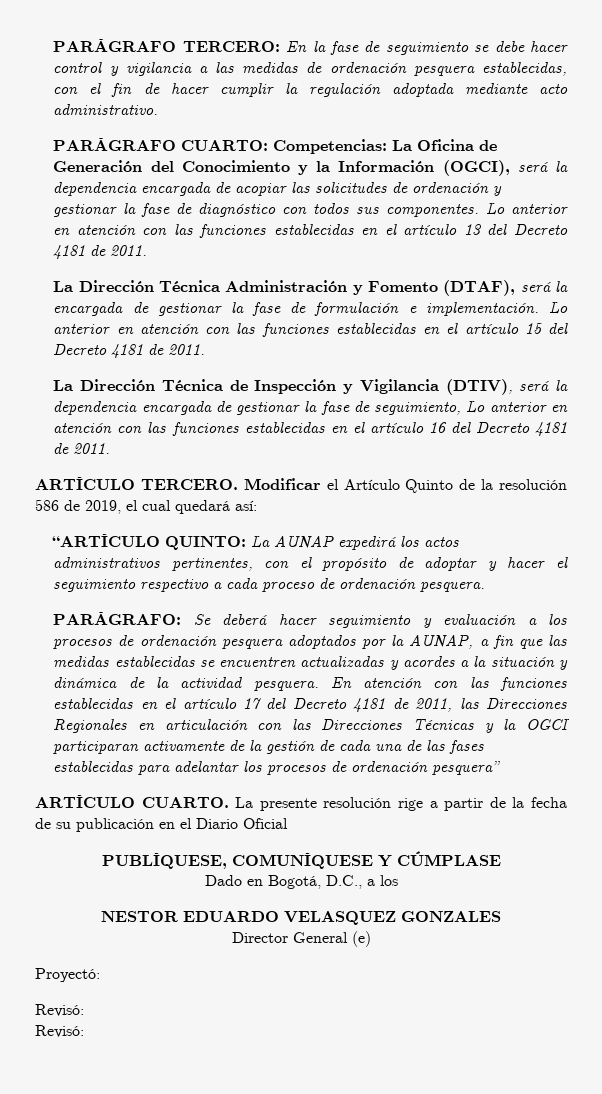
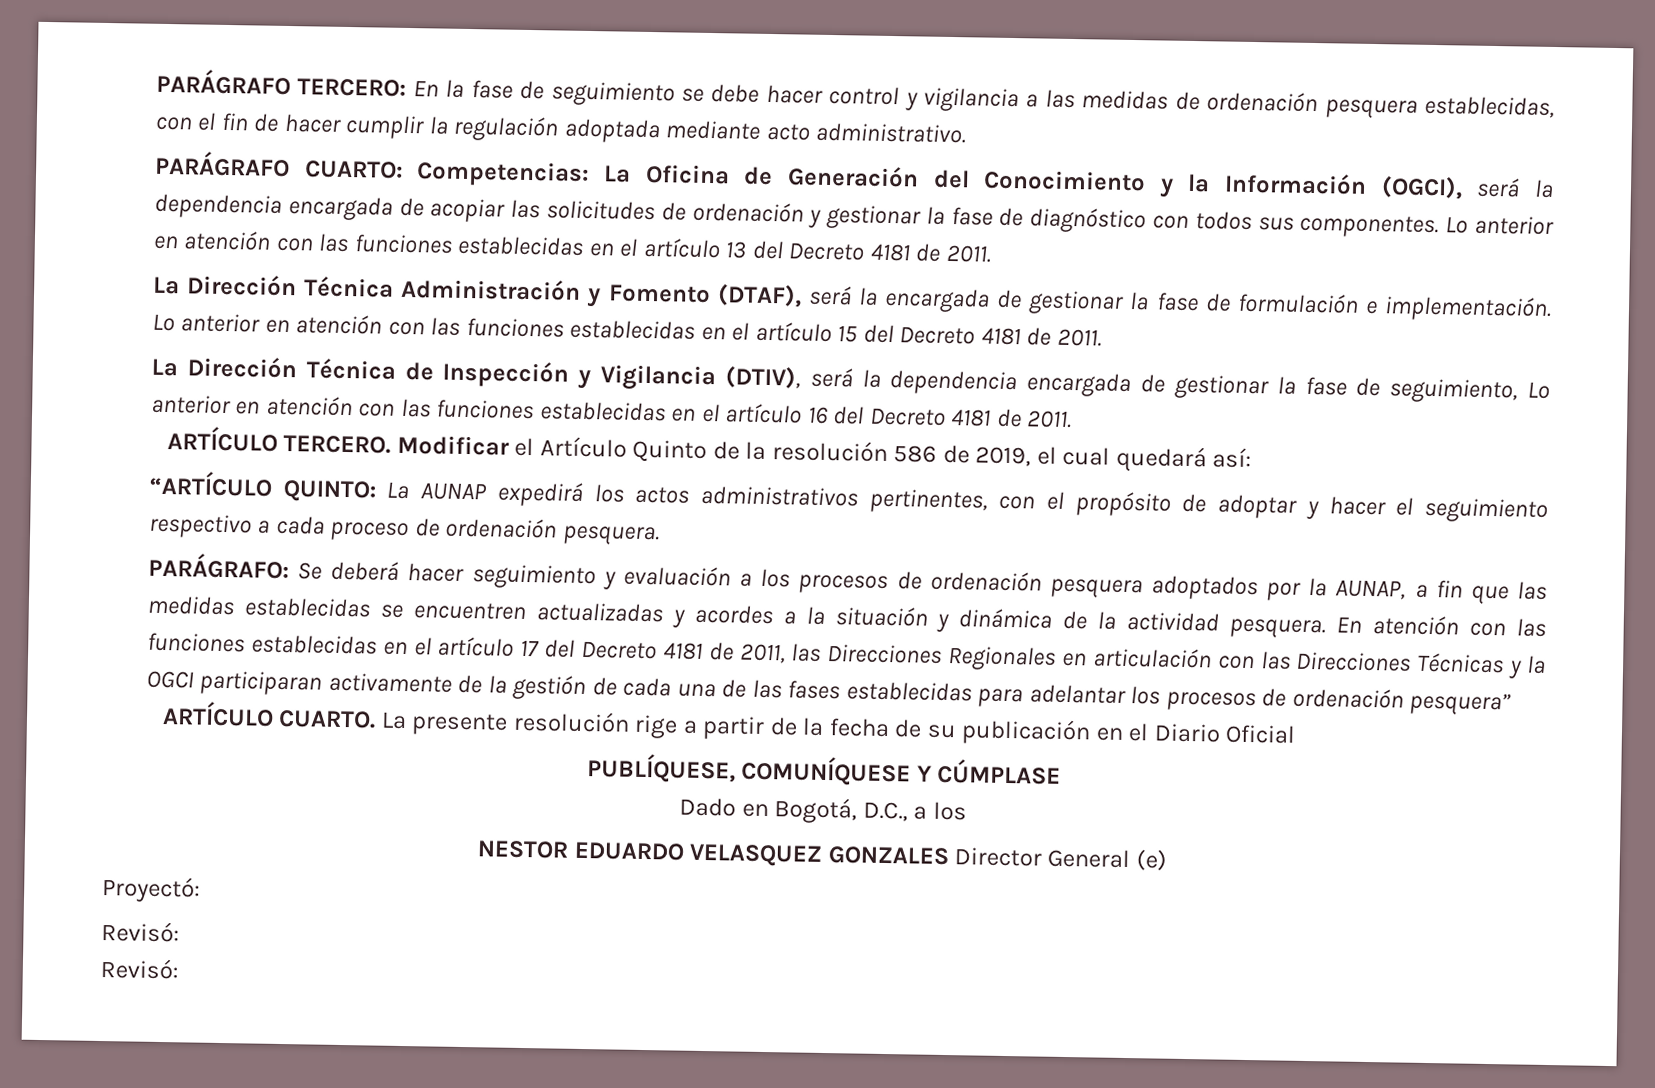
- NESTOR EDUARDO VELASQUEZ GONZALES
- Director General (e)
+ NESTOR EDUARDO VELASQUEZ GONZALES Director General (e)

